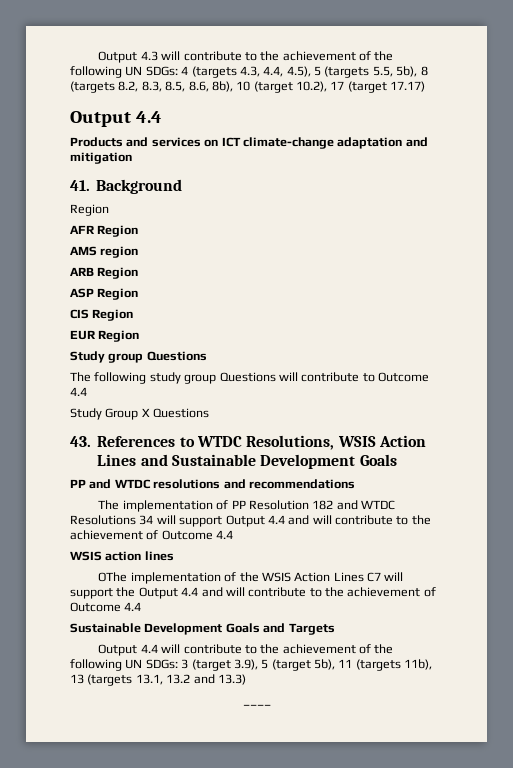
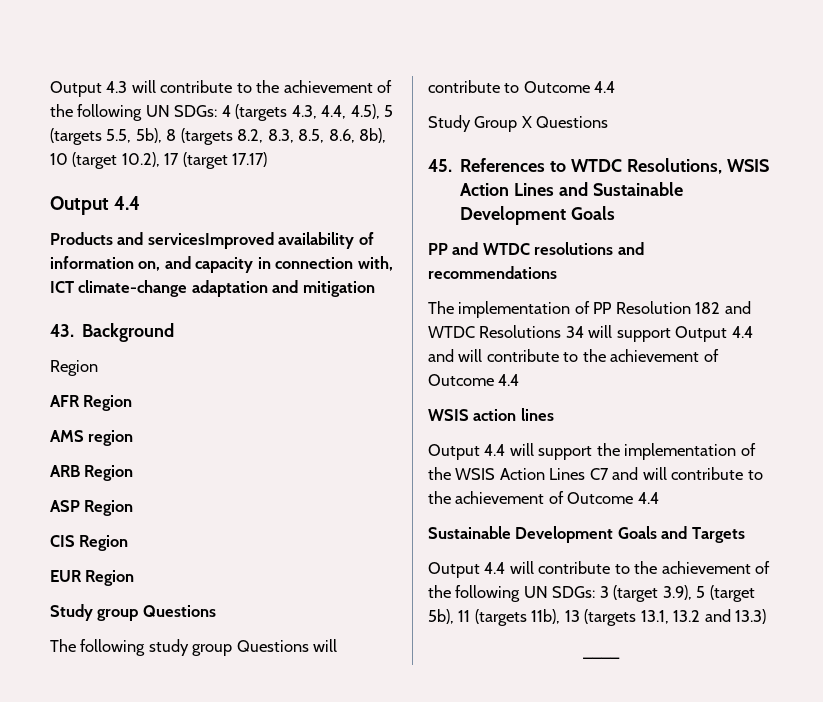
- Products and services on ICT climate-change adaptation and mitigation
+ Products and servicesImproved availability of information on, and capacity in connection with, ICT climate-change adaptation and mitigation
- 41. Background
+ 43. Background
- 43. References to WTDC Resolutions, WSIS Action Lines and Sustainable Development Goals
+ 45. References to WTDC Resolutions, WSIS Action Lines and Sustainable Development Goals
- OThe implementation of the WSIS Action Lines C7 will support the Output 4.4 and will contribute to the achievement of Outcome 4.4
+ Output 4.4 will support the implementation of the WSIS Action Lines C7 and will contribute to the achievement of Outcome 4.4

